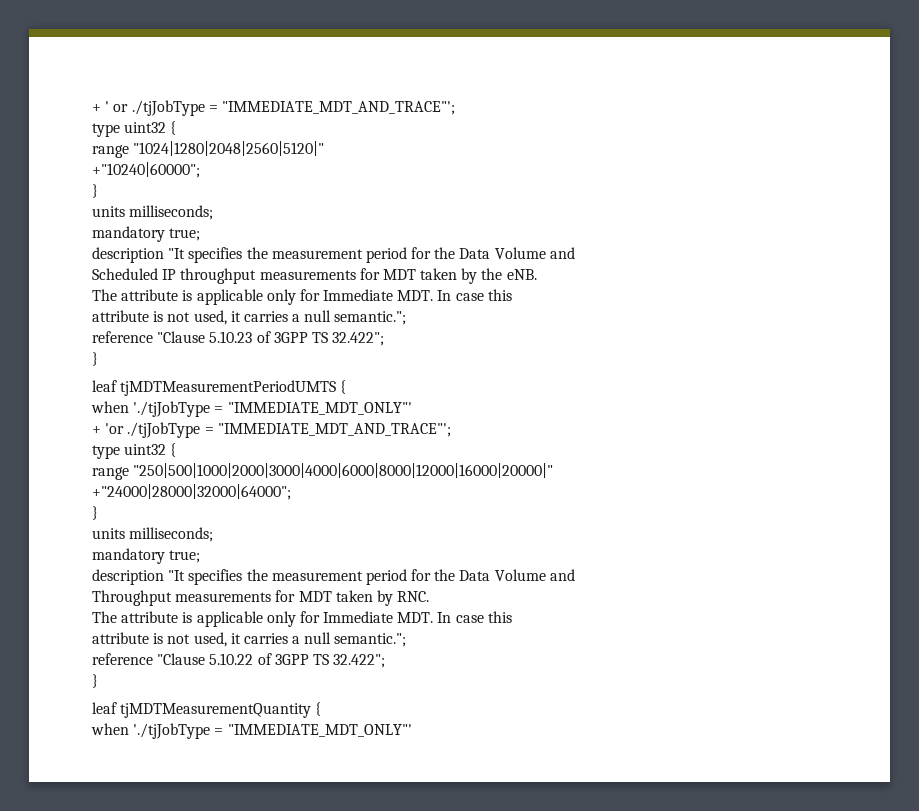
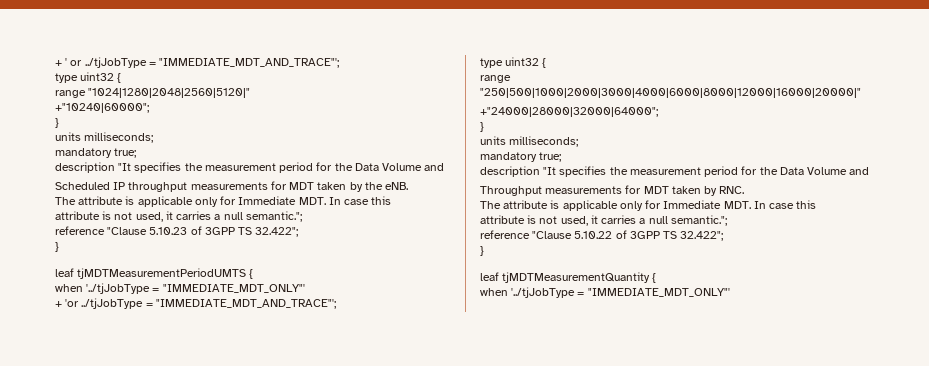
- + ' or ./tjJobType = "IMMEDIATE_MDT_AND_TRACE"';
+ + ' or ../tjJobType = "IMMEDIATE_MDT_AND_TRACE"';
  leaf tjMDTMeasurementPeriodUMTS {
- when './tjJobType = "IMMEDIATE_MDT_ONLY"'
+ when '../tjJobType = "IMMEDIATE_MDT_ONLY"'
- + 'or ./tjJobType = "IMMEDIATE_MDT_AND_TRACE"';
+ + 'or ../tjJobType = "IMMEDIATE_MDT_AND_TRACE"';
  leaf tjMDTMeasurementQuantity {
- when './tjJobType = "IMMEDIATE_MDT_ONLY"'
+ when '../tjJobType = "IMMEDIATE_MDT_ONLY"'

